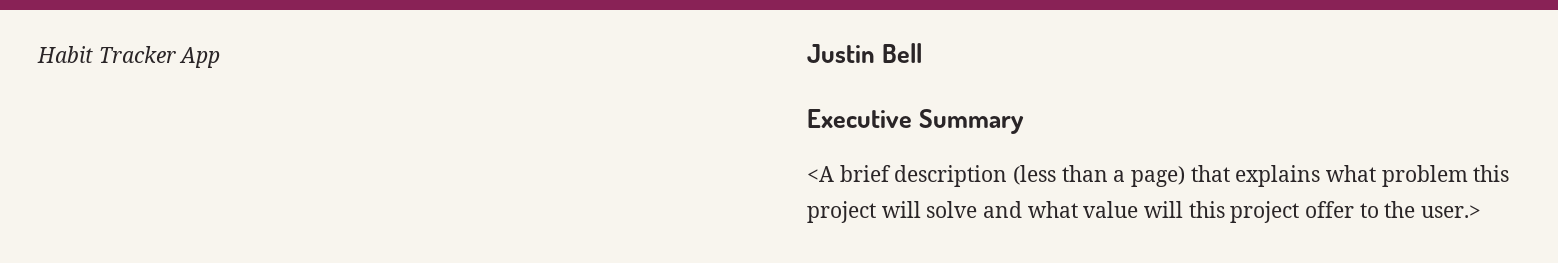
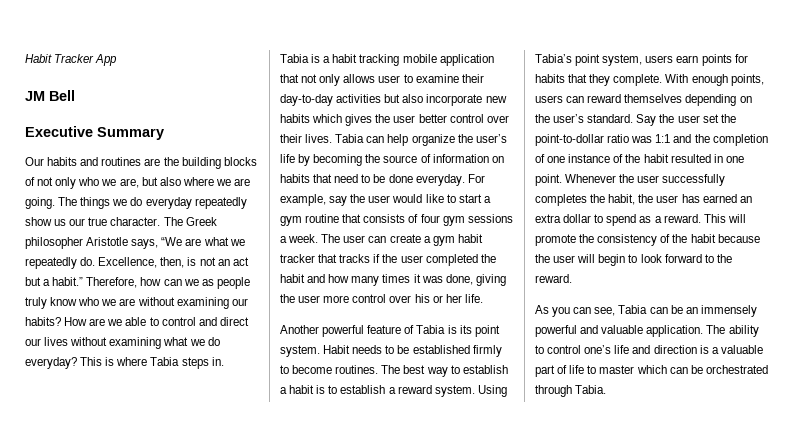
- Justin Bell
+ JM Bell
- <A brief description (less than a page) that explains what problem this project will solve and what value will this project offer to the user.>
+ Our habits and routines are the building blocks of not only who we are, but also where we are going. The things we do everyday repeatedly show us our true character. The Greek philosopher Aristotle says, “We are what we repeatedly do. Excellence, then, is not an act but a habit.” Therefore, how can we as people truly know who we are without examining our habits? How are we able to control and direct our lives without examining what we do everyday? This is where Tabia steps in.
+ Tabia is a habit tracking mobile application that not only allows user to examine their day-to-day activities but also incorporate new habits which gives the user better control over their lives. Tabia can help organize the user’s life by becoming the source of information on habits that need to be done everyday. For example, say the user would like to start a gym routine that consists of four gym sessions a week. The user can create a gym habit tracker that tracks if the user completed the habit and how many times it was done, giving the user more control over his or her life.
+ Another powerful feature of Tabia is its point system. Habit needs to be established firmly to become routines. The best way to establish a habit is to establish a reward system. Using Tabia’s point system, users earn points for habits that they complete. With enough points, users can reward themselves depending on the user’s standard. Say the user set the point-to-dollar ratio was 1:1 and the completion of one instance of the habit resulted in one point. Whenever the user successfully completes the habit, the user has earned an extra dollar to spend as a reward. This will promote the consistency of the habit because the user will begin to look forward to the reward.
+ As you can see, Tabia can be an immensely powerful and valuable application. The ability to control one’s life and direction is a valuable part of life to master which can be orchestrated through Tabia.

